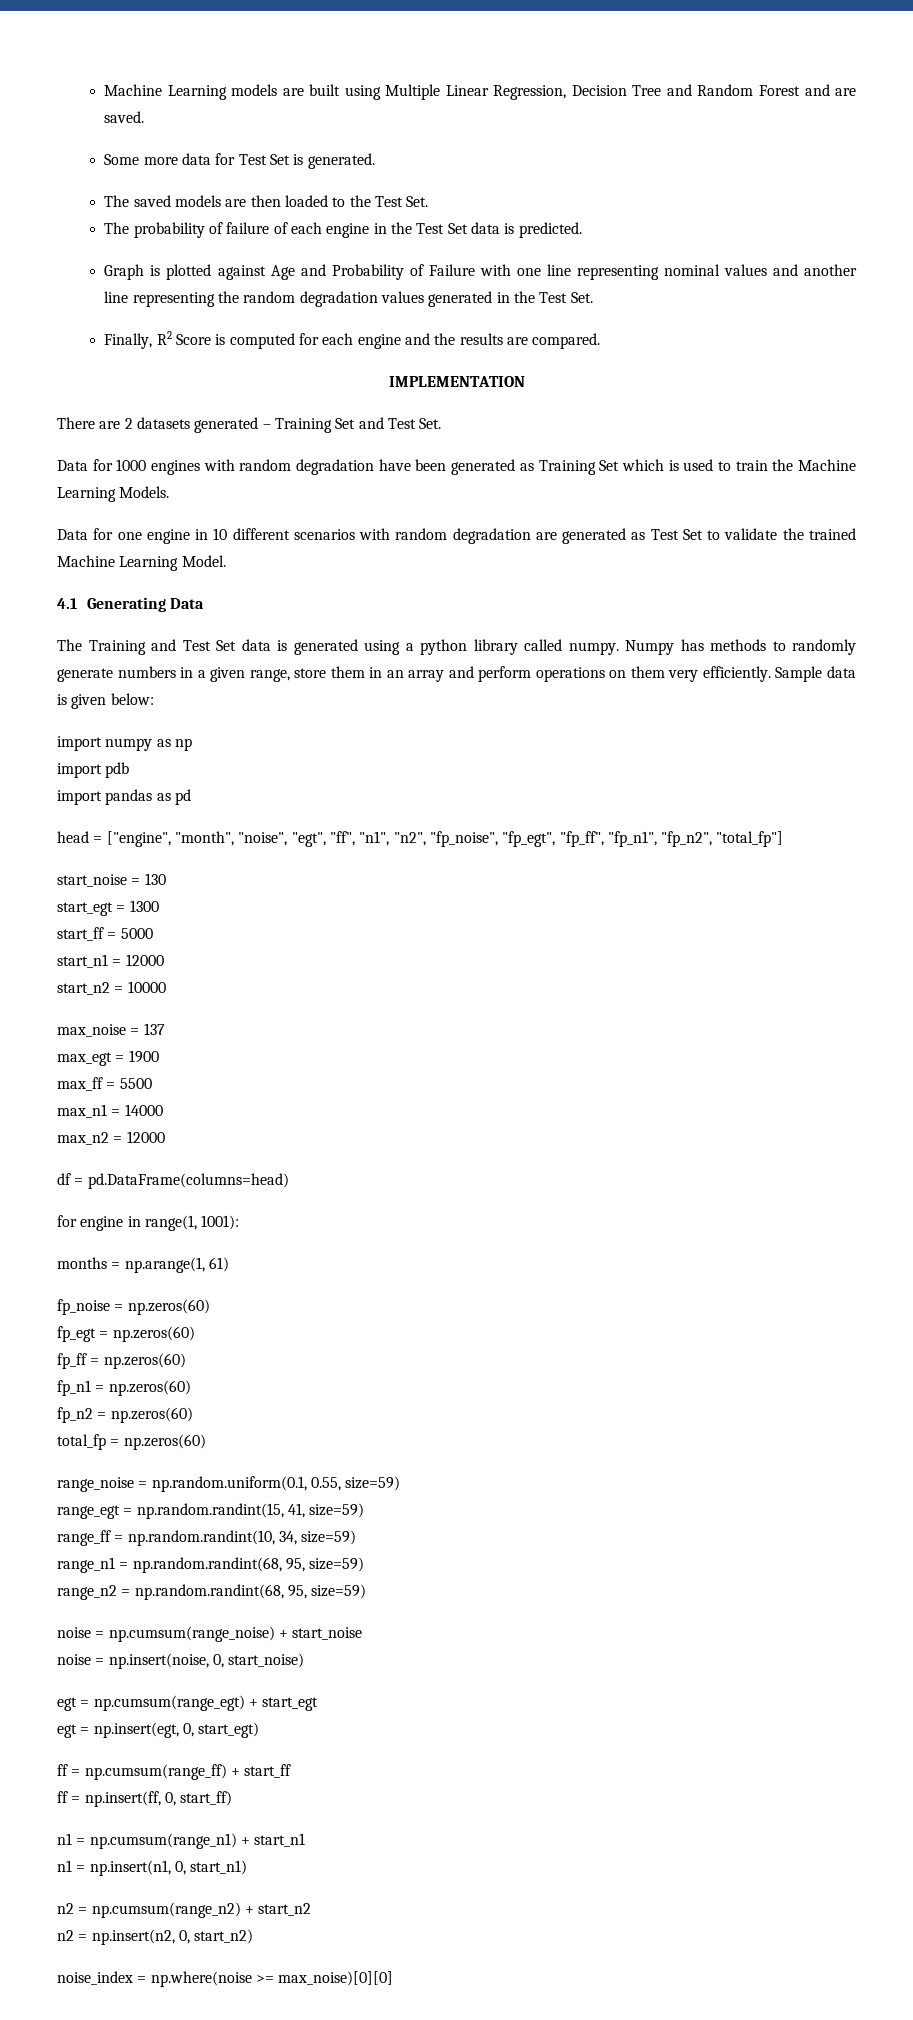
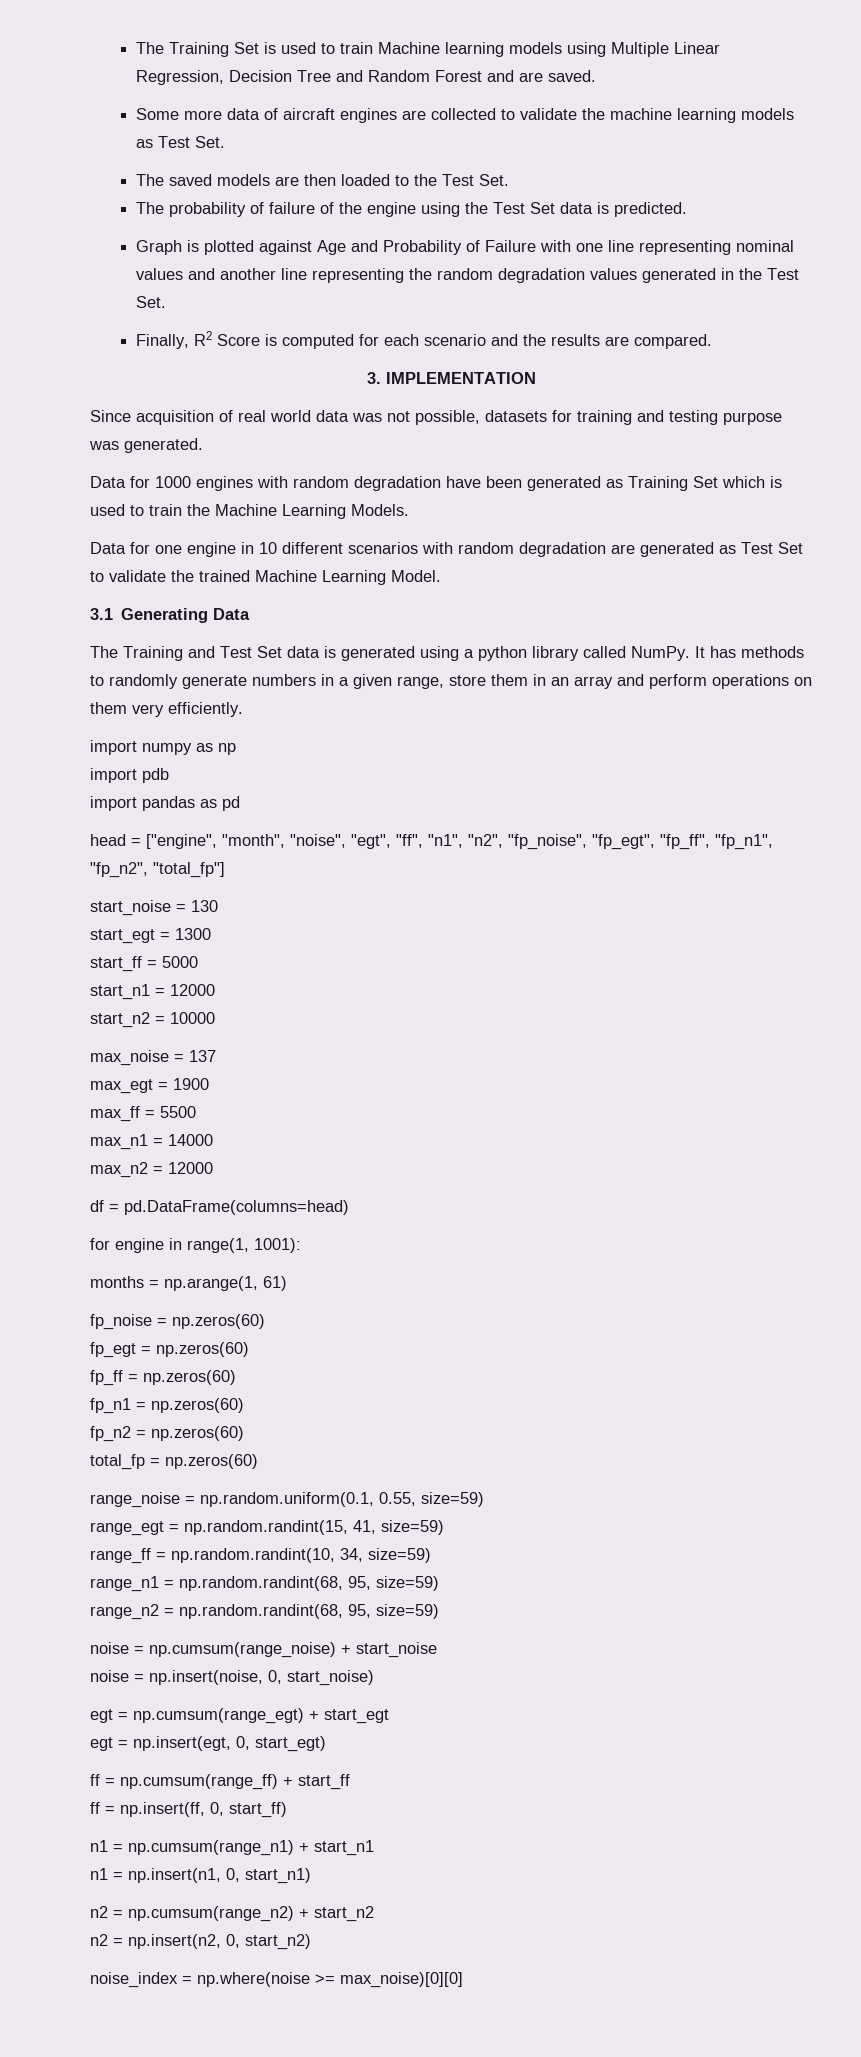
- Machine Learning models are built using Multiple Linear Regression, Decision Tree and Random Forest and are saved.
+ The Training Set is used to train Machine learning models using Multiple Linear Regression, Decision Tree and Random Forest and are saved.
- Some more data for Test Set is generated.
+ Some more data of aircraft engines are collected to validate the machine learning models as Test Set.
- The probability of failure of each engine in the Test Set data is predicted.
+ The probability of failure of the engine using the Test Set data is predicted.
- Finally, R2 Score is computed for each engine and the results are compared.
+ Finally, R2 Score is computed for each scenario and the results are compared.
- IMPLEMENTATION
+ 3. IMPLEMENTATION
- There are 2 datasets generated – Training Set and Test Set.
+ Since acquisition of real world data was not possible, datasets for training and testing purpose was generated.
- 4.1 Generating Data
+ 3.1 Generating Data
- The Training and Test Set data is generated using a python library called numpy. Numpy has methods to randomly generate numbers in a given range, store them in an array and perform operations on them very efficiently. Sample data is given below:
+ The Training and Test Set data is generated using a python library called NumPy. It has methods to randomly generate numbers in a given range, store them in an array and perform operations on them very efficiently.

